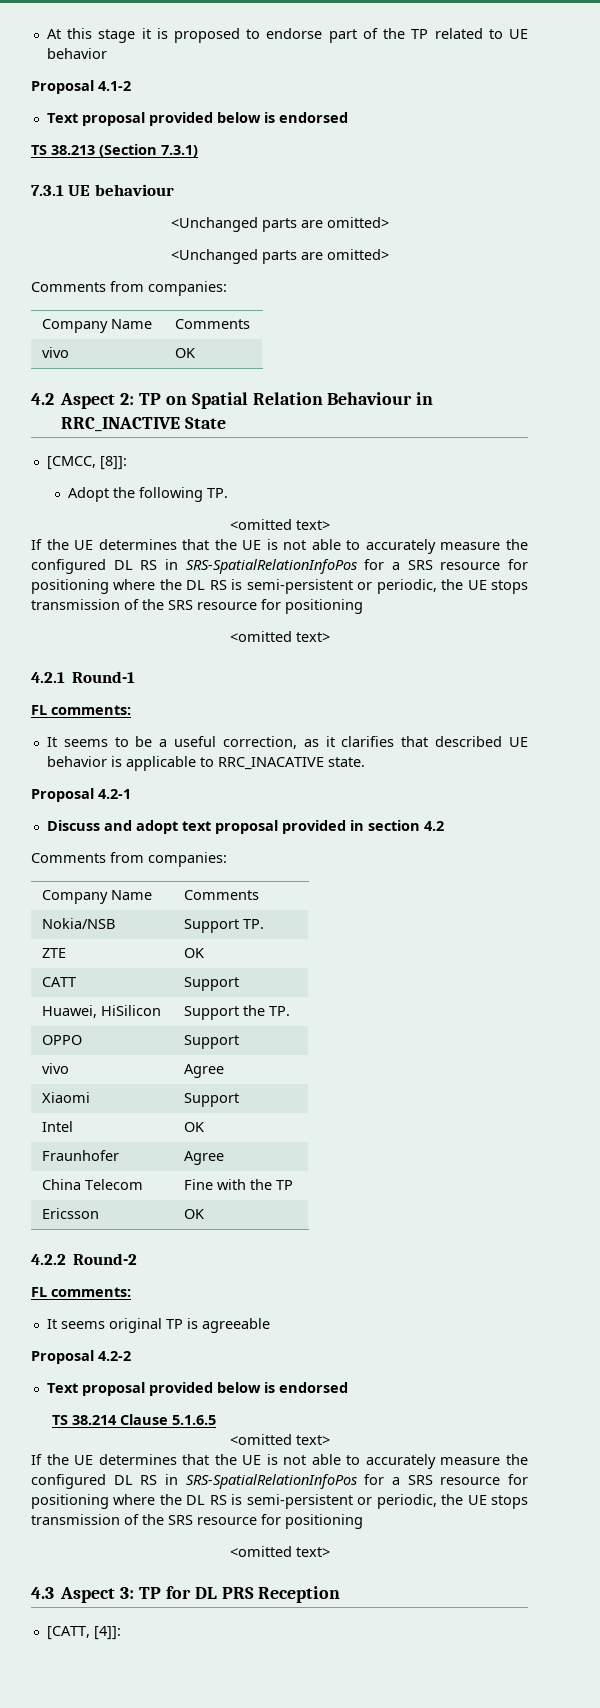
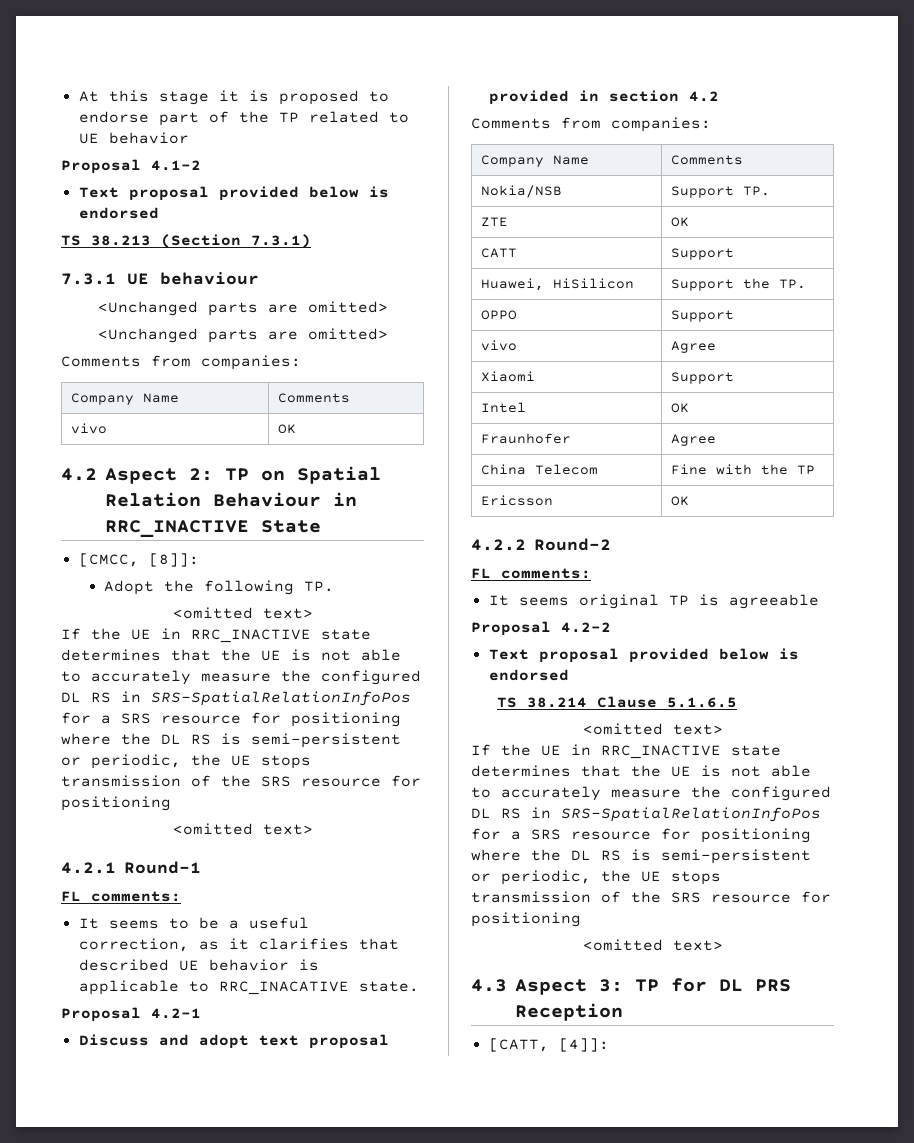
  Adopt the following TP.
  <omitted text>
- If the UE determines that the UE is not able to accurately measure the configured DL RS in SRS-SpatialRelationInfoPos for a SRS resource for positioning where the DL RS is semi-persistent or periodic, the UE stops transmission of the SRS resource for positioning
+ If the UE in RRC_INACTIVE state determines that the UE is not able to accurately measure the configured DL RS in SRS-SpatialRelationInfoPos for a SRS resource for positioning where the DL RS is semi-persistent or periodic, the UE stops transmission of the SRS resource for positioning
  TS 38.214 Clause 5.1.6.5
  <omitted text>
- If the UE determines that the UE is not able to accurately measure the configured DL RS in SRS-SpatialRelationInfoPos for a SRS resource for positioning where the DL RS is semi-persistent or periodic, the UE stops transmission of the SRS resource for positioning
+ If the UE in RRC_INACTIVE state determines that the UE is not able to accurately measure the configured DL RS in SRS-SpatialRelationInfoPos for a SRS resource for positioning where the DL RS is semi-persistent or periodic, the UE stops transmission of the SRS resource for positioning

